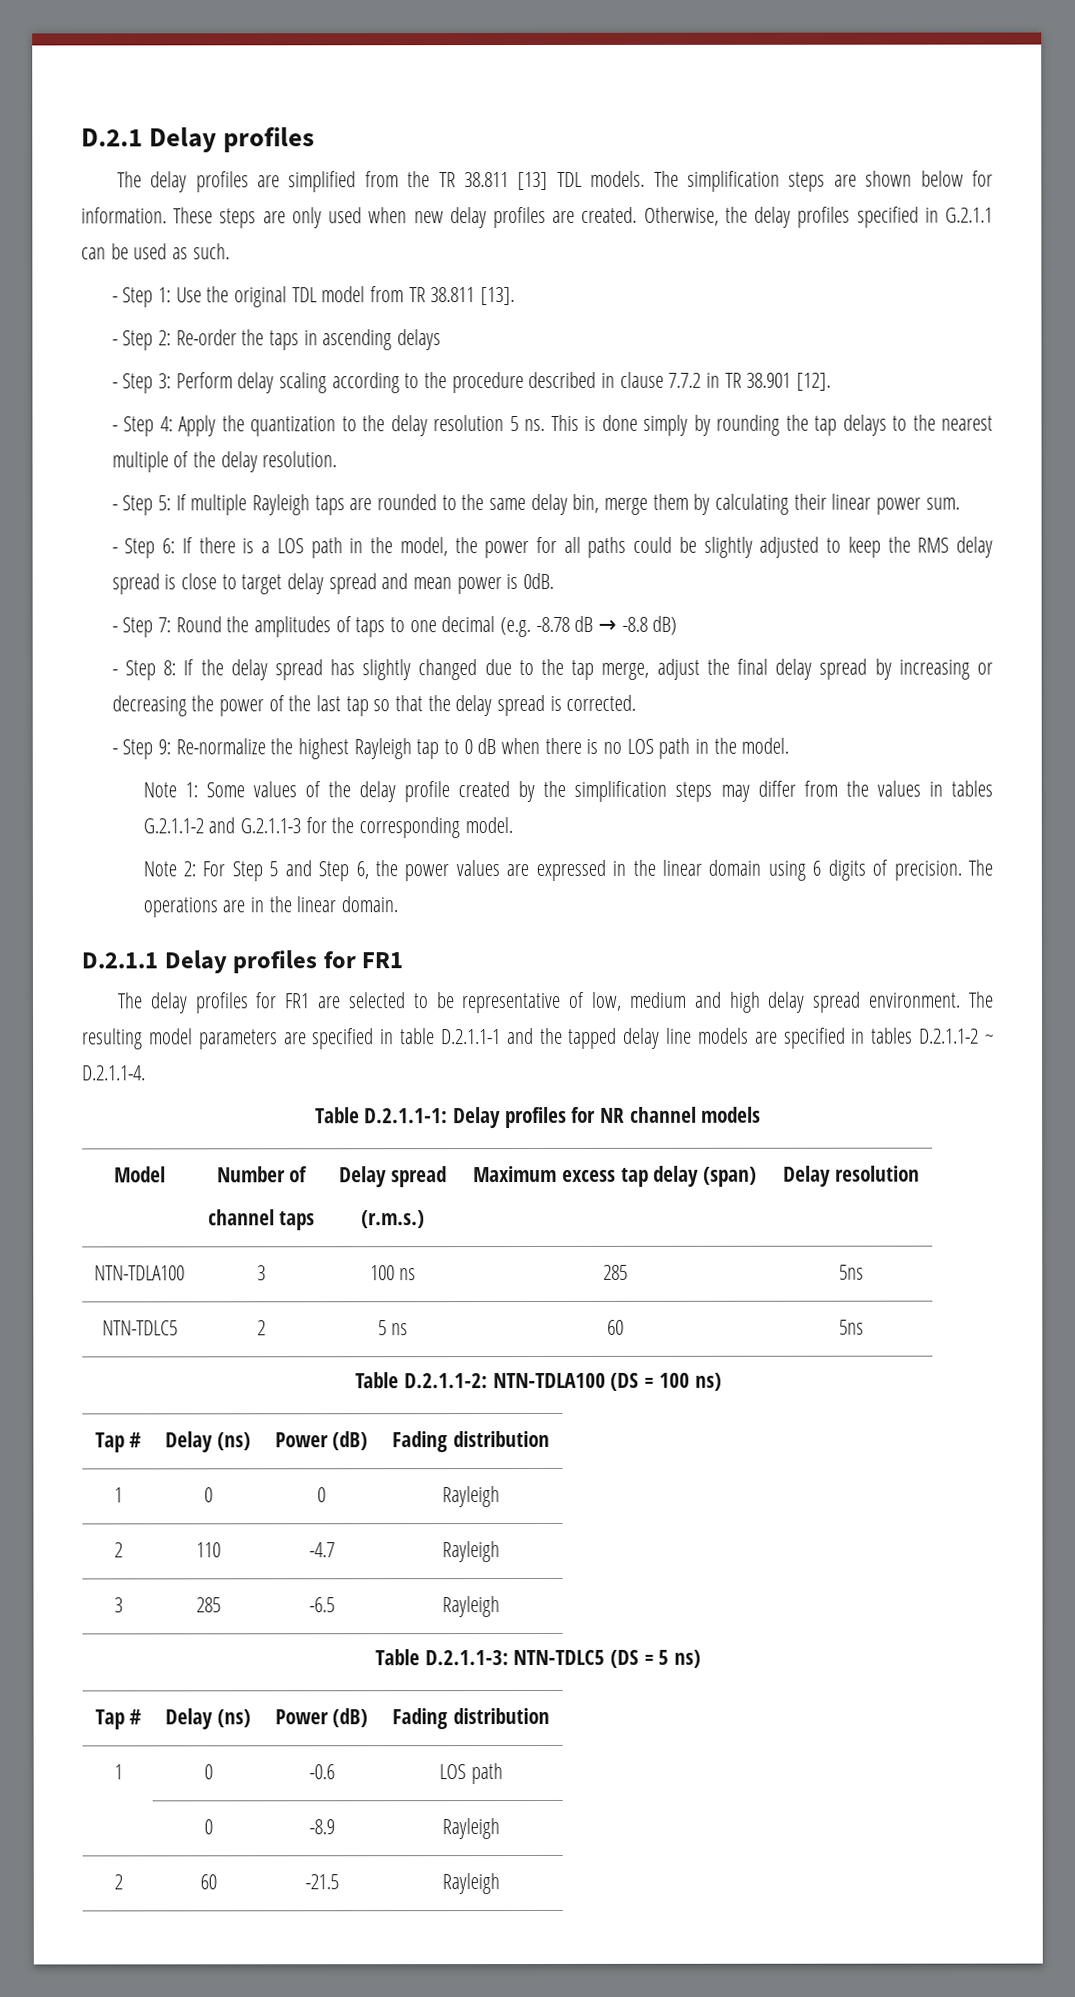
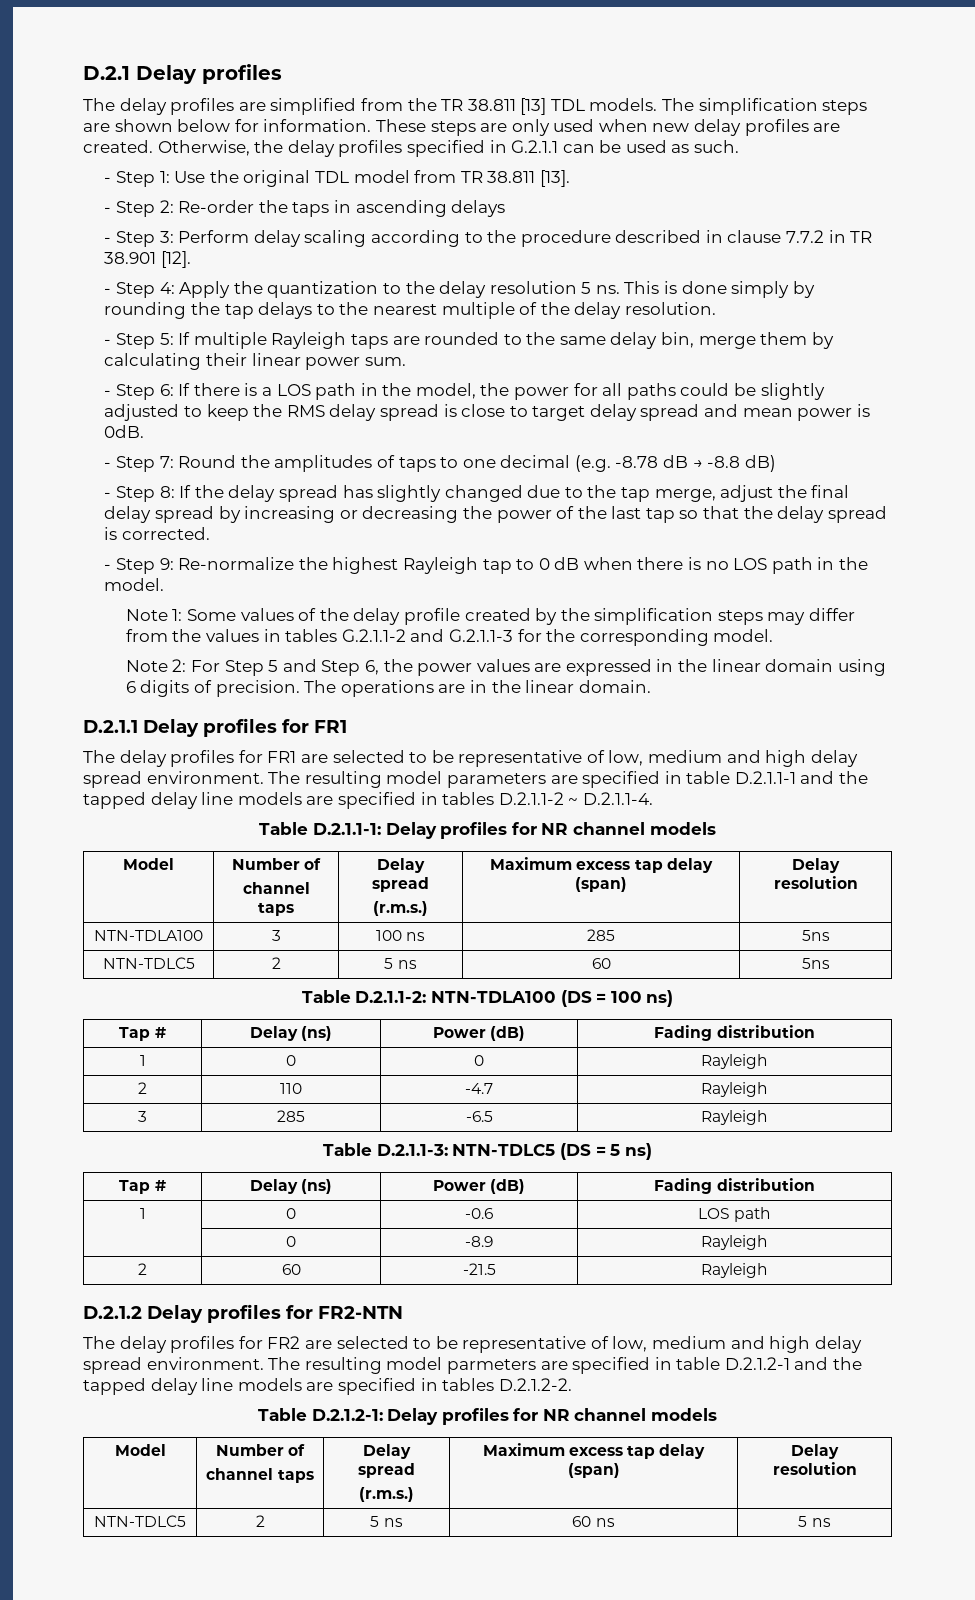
+ D.2.1.2 Delay profiles for FR2-NTN
+ The delay profiles for FR2 are selected to be representative of low, medium and high delay spread environment. The resulting model parmeters are specified in table D.2.1.2-1 and the tapped delay line models are specified in tables D.2.1.2-2.
+ Table D.2.1.2-1: Delay profiles for NR channel models
+ Model | Number of
+ channel taps | Delay spread
+ (r.m.s.) | Maximum excess tap delay (span) | Delay resolution
+ NTN-TDLC5 | 2 | 5 ns | 60 ns | 5 ns

